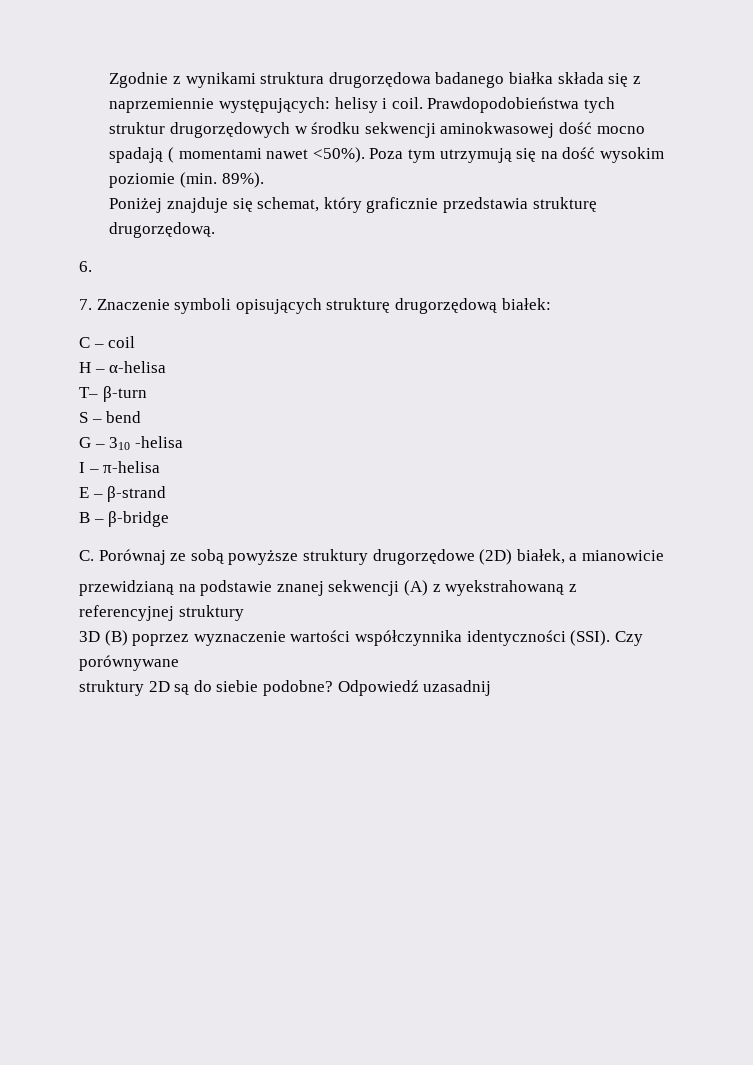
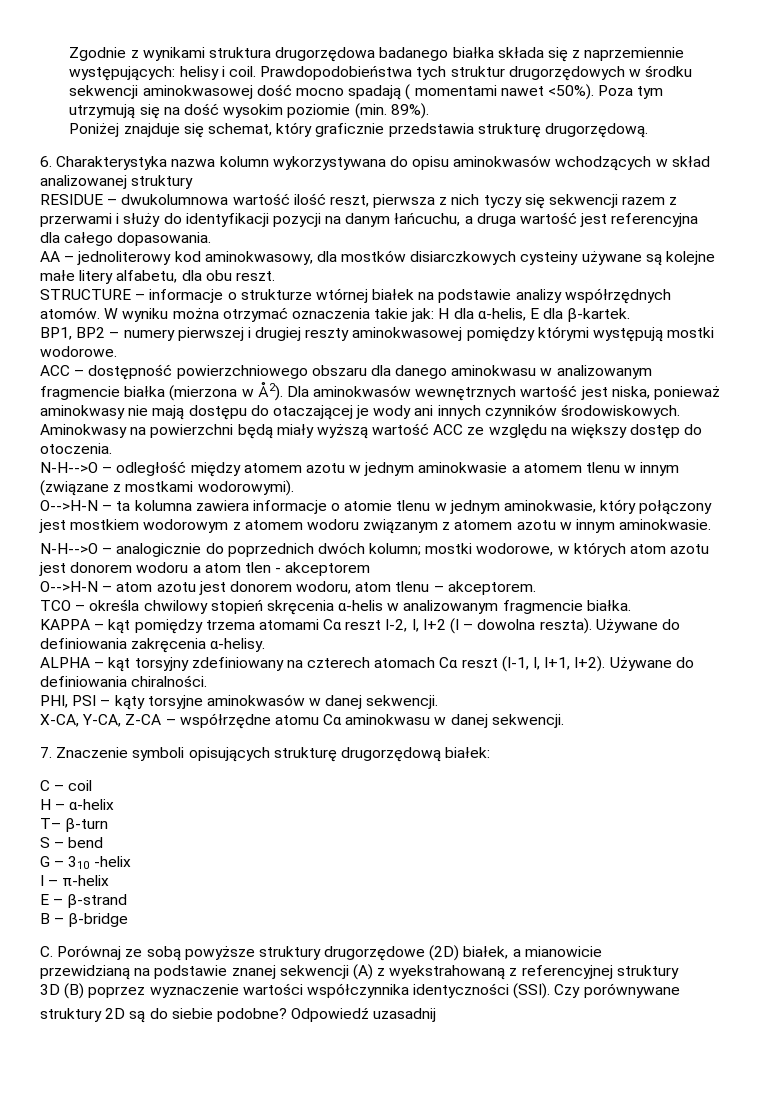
- 6.
+ 6. Charakterystyka nazwa kolumn wykorzystywana do opisu aminokwasów wchodzących w skład analizowanej struktury
+ RESIDUE – dwukolumnowa wartość ilość reszt, pierwsza z nich tyczy się sekwencji razem z przerwami i służy do identyfikacji pozycji na danym łańcuchu, a druga wartość jest referencyjna dla całego dopasowania.
+ AA – jednoliterowy kod aminokwasowy, dla mostków disiarczkowych cysteiny używane są kolejne małe litery alfabetu, dla obu reszt.
+ STRUCTURE – informacje o strukturze wtórnej białek na podstawie analizy współrzędnych atomów. W wyniku można otrzymać oznaczenia takie jak: H dla α-helis, E dla β-kartek.
+ BP1, BP2 – numery pierwszej i drugiej reszty aminokwasowej pomiędzy którymi występują mostki wodorowe.
+ ACC – dostępność powierzchniowego obszaru dla danego aminokwasu w analizowanym fragmencie białka (mierzona w Å2). Dla aminokwasów wewnętrznych wartość jest niska, ponieważ aminokwasy nie mają dostępu do otaczającej je wody ani innych czynników środowiskowych. Aminokwasy na powierzchni będą miały wyższą wartość ACC ze względu na większy dostęp do otoczenia.
+ N-H-->O – odległość między atomem azotu w jednym aminokwasie a atomem tlenu w innym (związane z mostkami wodorowymi).
+ O-->H-N – ta kolumna zawiera informacje o atomie tlenu w jednym aminokwasie, który połączony jest mostkiem wodorowym z atomem wodoru związanym z atomem azotu w innym aminokwasie.
+ N-H-->O – analogicznie do poprzednich dwóch kolumn; mostki wodorowe, w których atom azotu jest donorem wodoru a atom tlen - akceptorem
+ O-->H-N – atom azotu jest donorem wodoru, atom tlenu – akceptorem.
+ TCO – określa chwilowy stopień skręcenia α-helis w analizowanym fragmencie białka.
+ KAPPA – kąt pomiędzy trzema atomami Cα reszt I-2, I, I+2 (I – dowolna reszta). Używane do definiowania zakręcenia α-helisy.
+ ALPHA – kąt torsyjny zdefiniowany na czterech atomach Cα reszt (I-1, I, I+1, I+2). Używane do definiowania chiralności.
+ PHI, PSI – kąty torsyjne aminokwasów w danej sekwencji.
+ X-CA, Y-CA, Z-CA – współrzędne atomu Cα aminokwasu w danej sekwencji.
- H – α-helisa
+ H – α-helix
- G – 310 -helisa
+ G – 310 -helix
- I – π-helisa
+ I – π-helix

